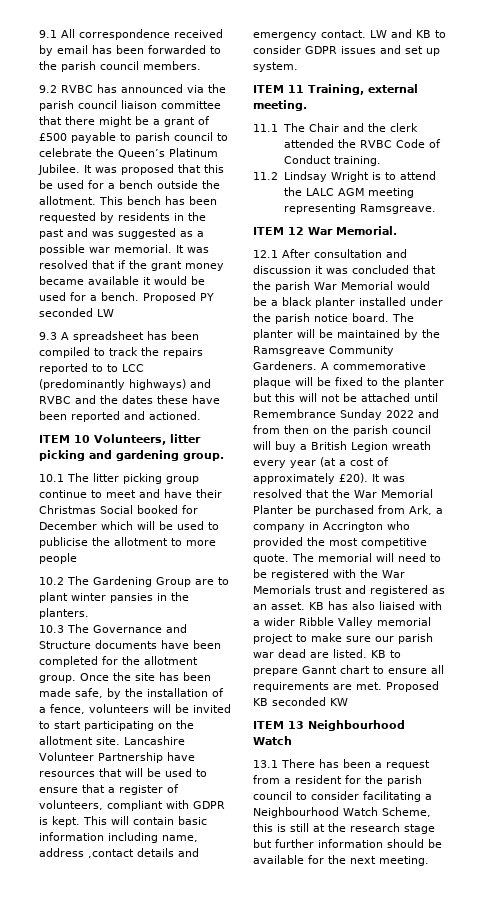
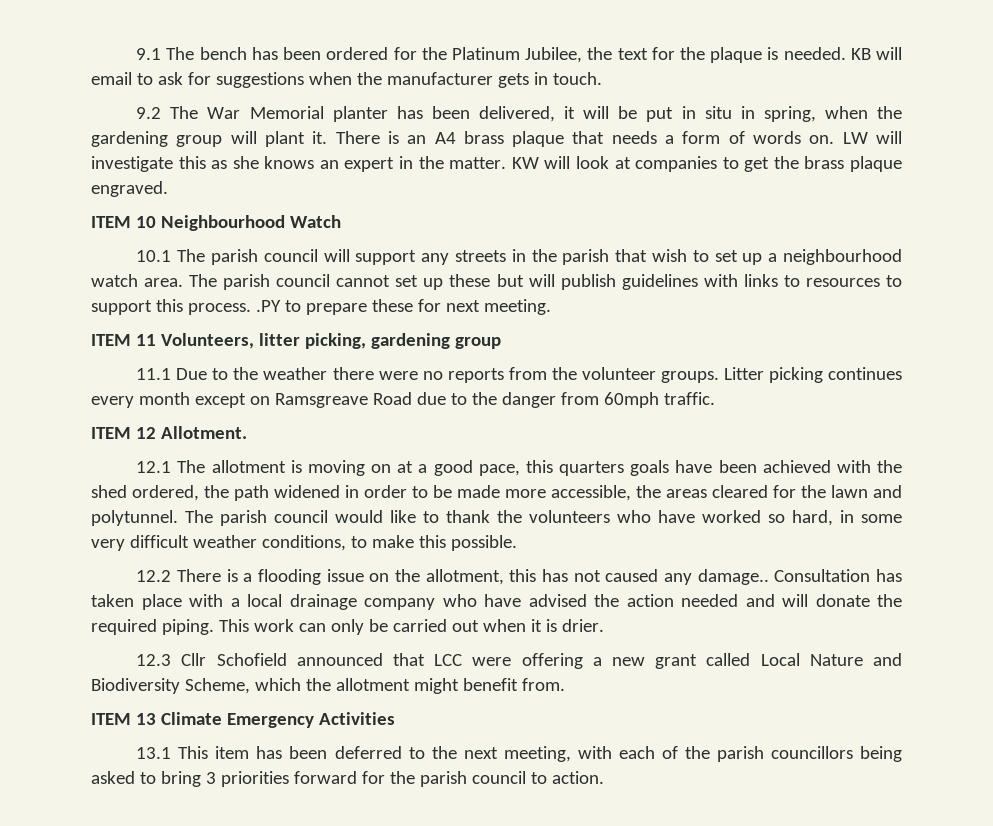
- 9.1 All correspondence received by email has been forwarded to the parish council members.
- 9.2 RVBC has announced via the parish council liaison committee that there might be a grant of £500 payable to parish council to celebrate the Queen’s Platinum Jubilee. It was proposed that this be used for a bench outside the allotment. This bench has been requested by residents in the past and was suggested as a possible war memorial. It was resolved that if the grant money became available it would be used for a bench. Proposed PY seconded LW
- 9.3 A spreadsheet has been compiled to track the repairs reported to to LCC (predominantly highways) and RVBC and the dates these have been reported and actioned.
- ITEM 10 Volunteers, litter picking and gardening group.
- 10.1 The litter picking group continue to meet and have their Christmas Social booked for December which will be used to publicise the allotment to more people
- 10.2 The Gardening Group are to plant winter pansies in the planters.
- 10.3 The Governance and Structure documents have been completed for the allotment group. Once the site has been made safe, by the installation of a fence, volunteers will be invited to start participating on the allotment site. Lancashire Volunteer Partnership have resources that will be used to ensure that a register of volunteers, compliant with GDPR is kept. This will contain basic information including name, address ,contact details and emergency contact. LW and KB to consider GDPR issues and set up system.
- ITEM 11 Training, external meeting.
- 11.1 The Chair and the clerk attended the RVBC Code of Conduct training.
- 11.2 Lindsay Wright is to attend the LALC AGM meeting representing Ramsgreave.
+ 9.1 The bench has been ordered for the Platinum Jubilee, the text for the plaque is needed. KB will email to ask for suggestions when the manufacturer gets in touch.
+ 9.2 The War Memorial planter has been delivered, it will be put in situ in spring, when the gardening group will plant it. There is an A4 brass plaque that needs a form of words on. LW will investigate this as she knows an expert in the matter. KW will look at companies to get the brass plaque engraved.
+ ITEM 10 Neighbourhood Watch
+ 10.1 The parish council will support any streets in the parish that wish to set up a neighbourhood watch area. The parish council cannot set up these but will publish guidelines with links to resources to support this process. .PY to prepare these for next meeting.
+ ITEM 11 Volunteers, litter picking, gardening group
+ 11.1 Due to the weather there were no reports from the volunteer groups. Litter picking continues every month except on Ramsgreave Road due to the danger from 60mph traffic.
- ITEM 12 War Memorial.
+ ITEM 12 Allotment.
- 12.1 After consultation and discussion it was concluded that the parish War Memorial would be a black planter installed under the parish notice board. The planter will be maintained by the Ramsgreave Community Gardeners. A commemorative plaque will be fixed to the planter but this will not be attached until Remembrance Sunday 2022 and from then on the parish council will buy a British Legion wreath every year (at a cost of approximately £20). It was resolved that the War Memorial Planter be purchased from Ark, a company in Accrington who provided the most competitive quote. The memorial will need to be registered with the War Memorials trust and registered as an asset. KB has also liaised with a wider Ribble Valley memorial project to make sure our parish war dead are listed. KB to prepare Gannt chart to ensure all requirements are met. Proposed KB seconded KW
- ITEM 13 Neighbourhood Watch
- 13.1 There has been a request from a resident for the parish council to consider facilitating a Neighbourhood Watch Scheme, this is still at the research stage but further information should be available for the next meeting.
+ 12.1 The allotment is moving on at a good pace, this quarters goals have been achieved with the shed ordered, the path widened in order to be made more accessible, the areas cleared for the lawn and polytunnel. The parish council would like to thank the volunteers who have worked so hard, in some very difficult weather conditions, to make this possible.
+ 12.2 There is a flooding issue on the allotment, this has not caused any damage.. Consultation has taken place with a local drainage company who have advised the action needed and will donate the required piping. This work can only be carried out when it is drier.
+ 12.3 Cllr Schofield announced that LCC were offering a new grant called Local Nature and Biodiversity Scheme, which the allotment might benefit from.
+ ITEM 13 Climate Emergency Activities
+ 13.1 This item has been deferred to the next meeting, with each of the parish councillors being asked to bring 3 priorities forward for the parish council to action.

